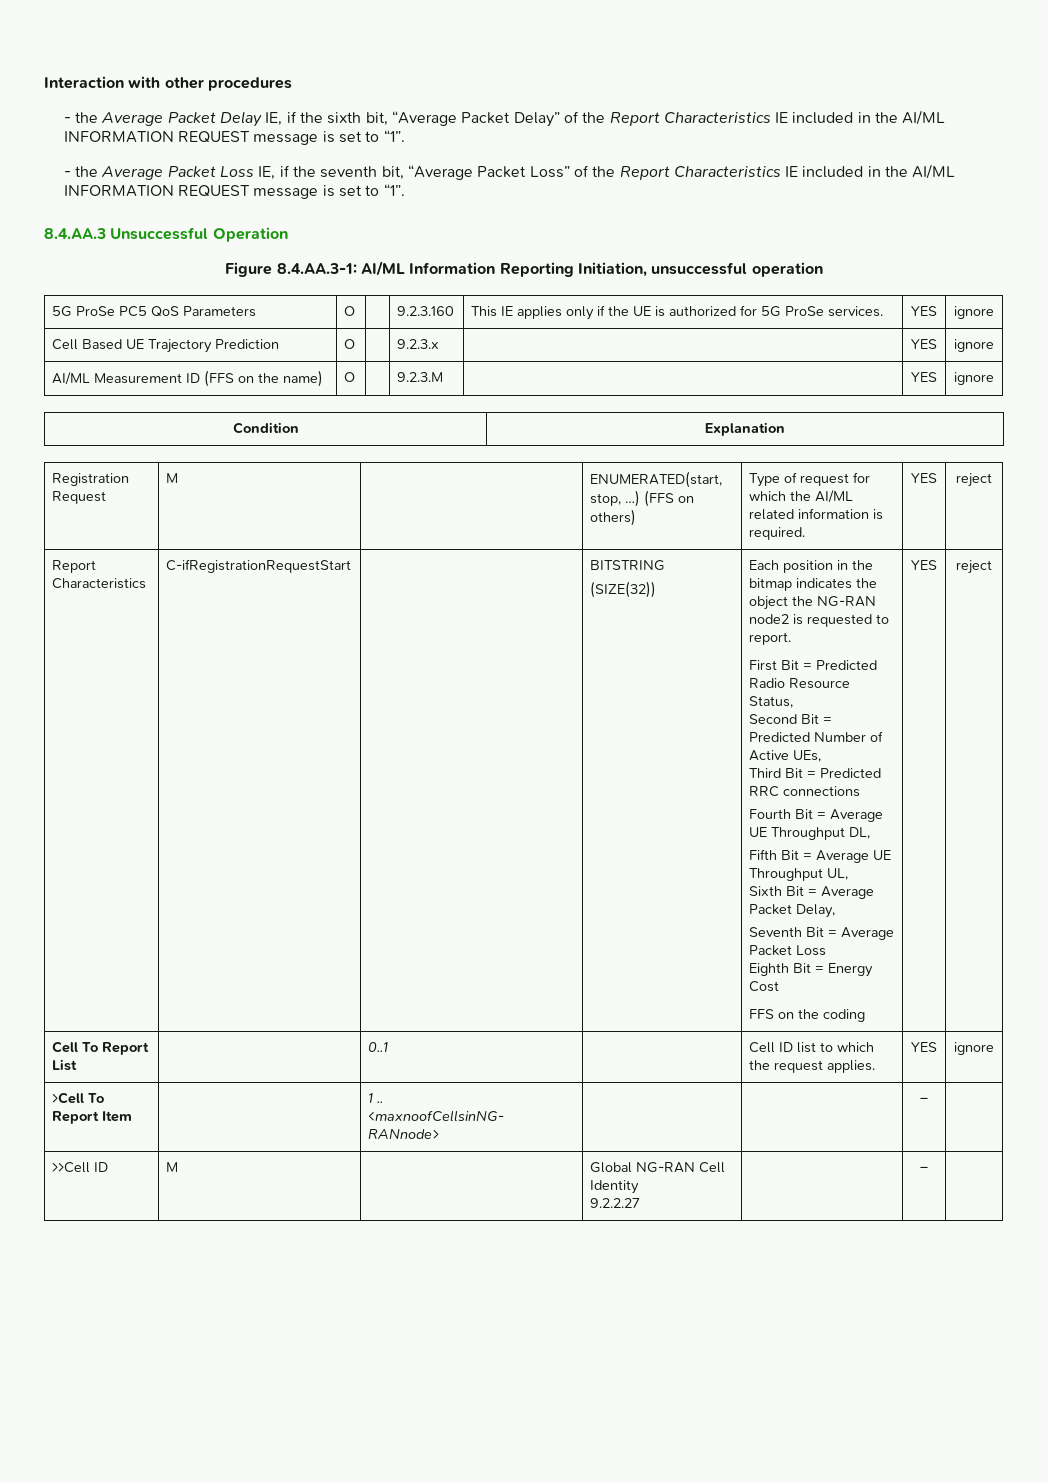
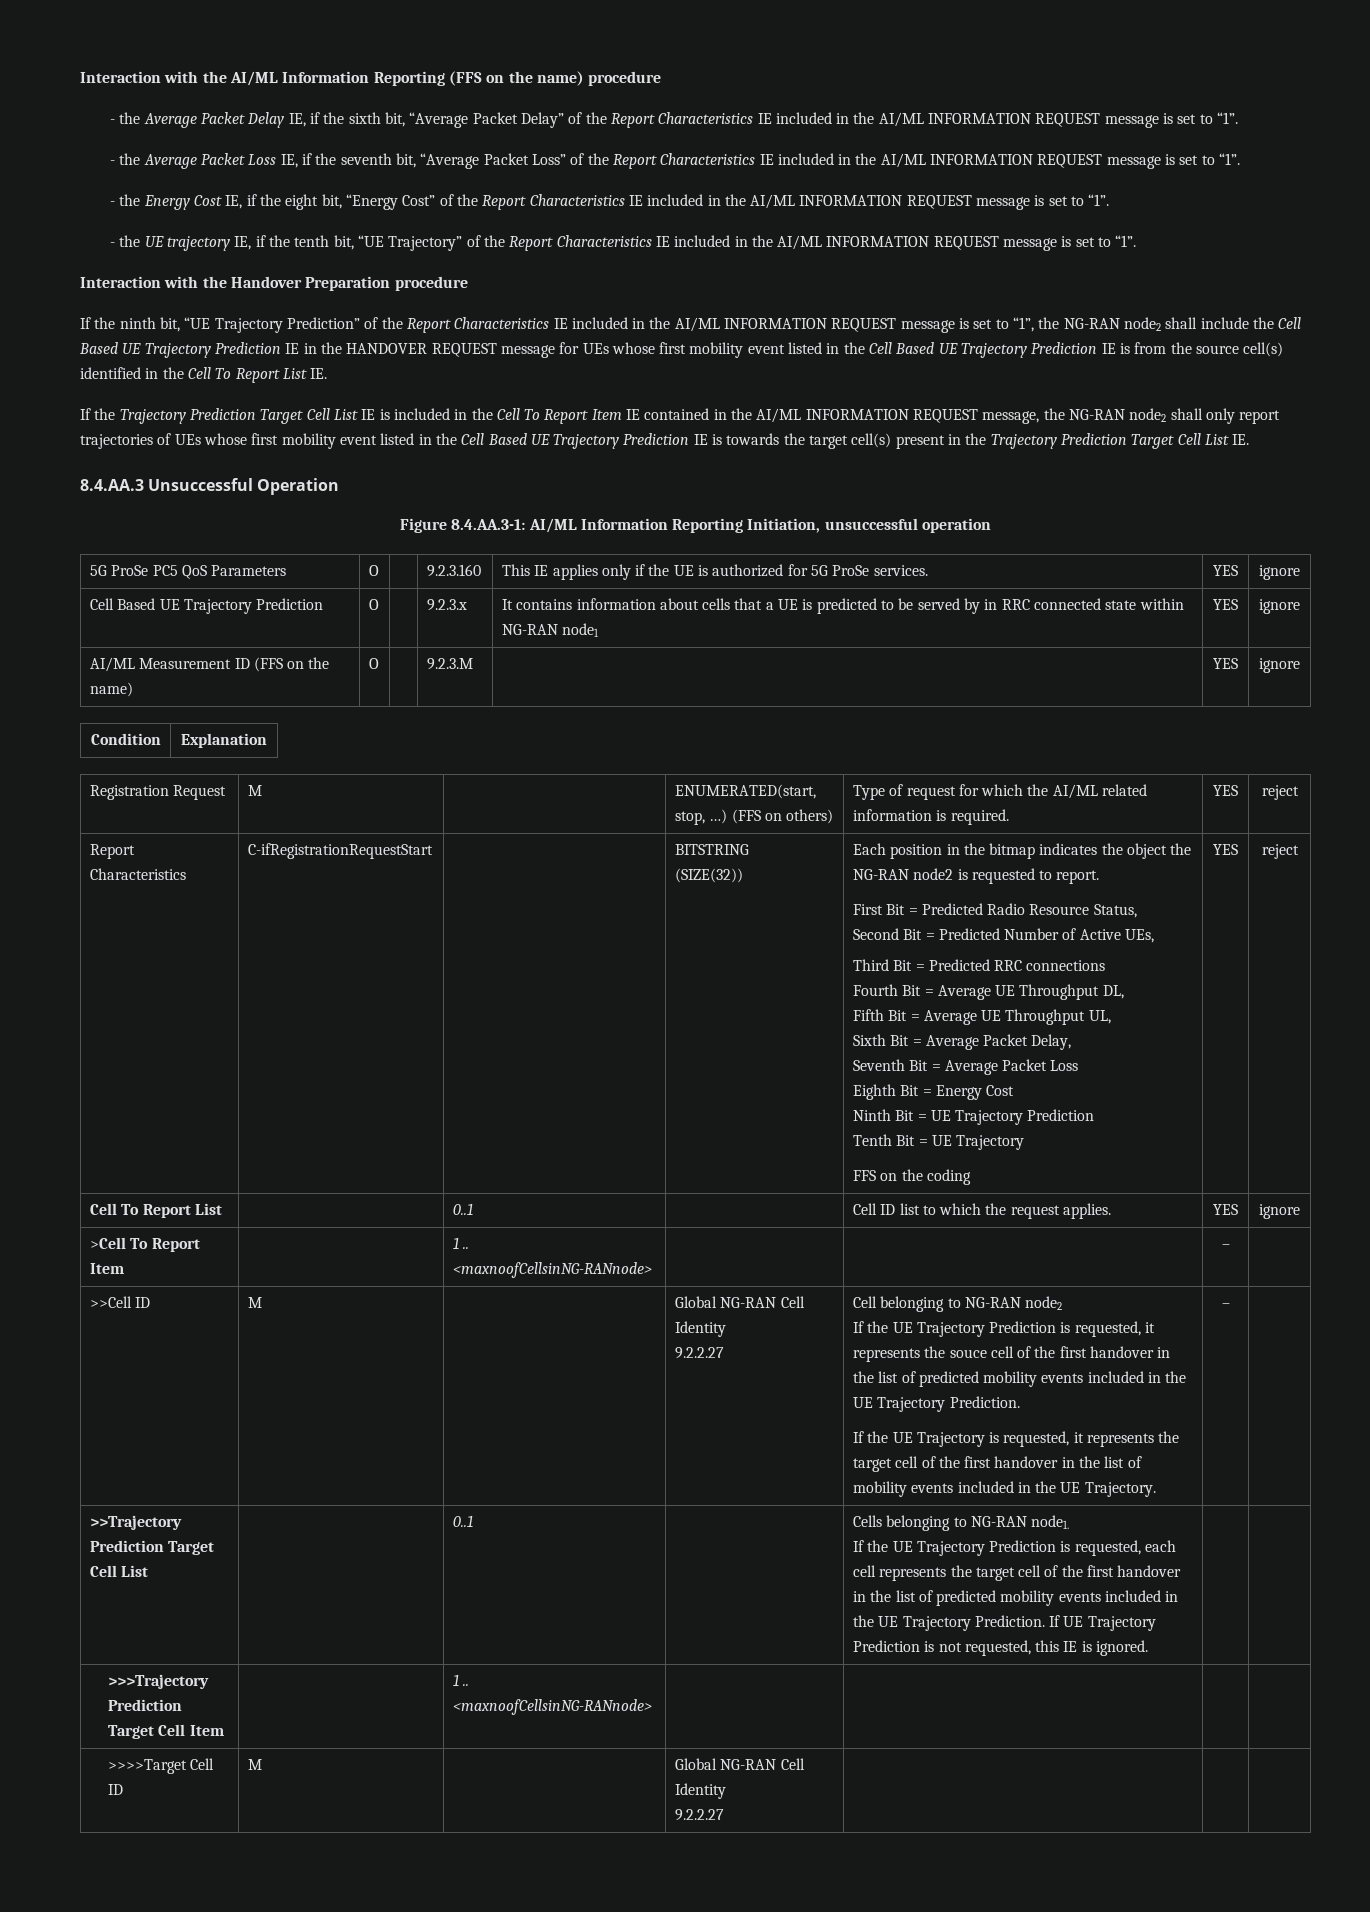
- Interaction with other procedures
+ Interaction with the AI/ML Information Reporting (FFS on the name) procedure
+ - the Energy Cost IE, if the eight bit, “Energy Cost” of the Report Characteristics IE included in the AI/ML INFORMATION REQUEST message is set to “1”.
+ - the UE trajectory IE, if the tenth bit, “UE Trajectory” of the Report Characteristics IE included in the AI/ML INFORMATION REQUEST message is set to “1”.
+ Interaction with the Handover Preparation procedure
+ If the ninth bit, “UE Trajectory Prediction” of the Report Characteristics IE included in the AI/ML INFORMATION REQUEST message is set to “1”, the NG-RAN node2 shall include the Cell Based UE Trajectory Prediction IE in the HANDOVER REQUEST message for UEs whose first mobility event listed in the Cell Based UE Trajectory Prediction IE is from the source cell(s) identified in the Cell To Report List IE.
+ If the Trajectory Prediction Target Cell List IE is included in the Cell To Report Item IE contained in the AI/ML INFORMATION REQUEST message, the NG-RAN node2 shall only report trajectories of UEs whose first mobility event listed in the Cell Based UE Trajectory Prediction IE is towards the target cell(s) present in the Trajectory Prediction Target Cell List IE.
- Cell Based UE Trajectory Prediction | O | | 9.2.3.x | | YES | ignore
+ Cell Based UE Trajectory Prediction | O | | 9.2.3.x | It contains information about cells that a UE is predicted to be served by in RRC connected state within NG-RAN node1 | YES | ignore
+ Ninth Bit = UE Trajectory Prediction
+ Tenth Bit = UE Trajectory
- 9.2.2.27 | | –
+ 9.2.2.27 | Cell belonging to NG-RAN node2
+ If the UE Trajectory Prediction is requested, it represents the souce cell of the first handover in the list of predicted mobility events included in the UE Trajectory Prediction.
+ If the UE Trajectory is requested, it represents the target cell of the first handover in the list of mobility events included in the UE Trajectory. | – |
+ >>Trajectory Prediction Target Cell List | | 0..1 | | Cells belonging to NG-RAN node1.
+ If the UE Trajectory Prediction is requested, each cell represents the target cell of the first handover in the list of predicted mobility events included in the UE Trajectory Prediction. If UE Trajectory Prediction is not requested, this IE is ignored. | |
+ >>>Trajectory Prediction Target Cell Item | | 1 .. <maxnoofCellsinNG-RANnode> | | | |
+ >>>>Target Cell ID | M | | Global NG-RAN Cell Identity
+ 9.2.2.27 | | |

